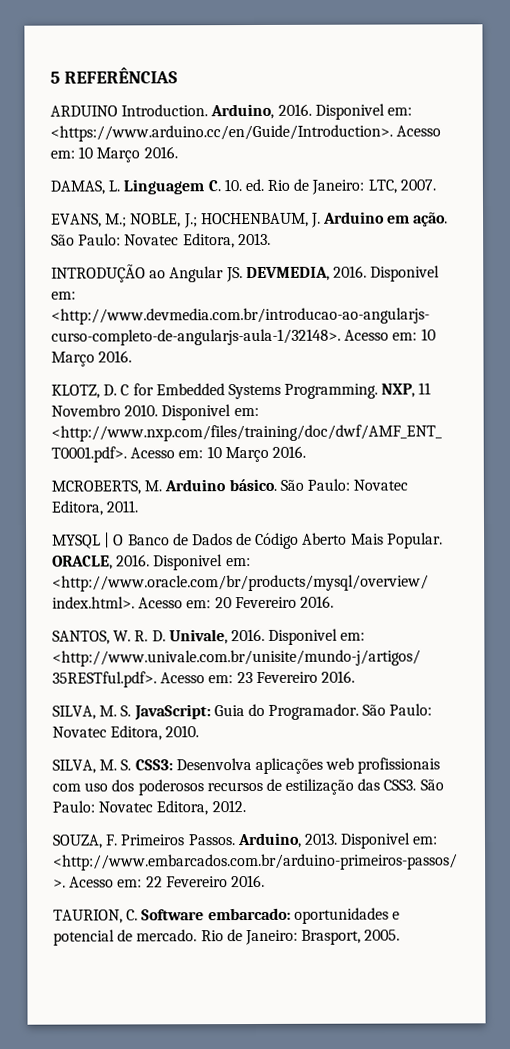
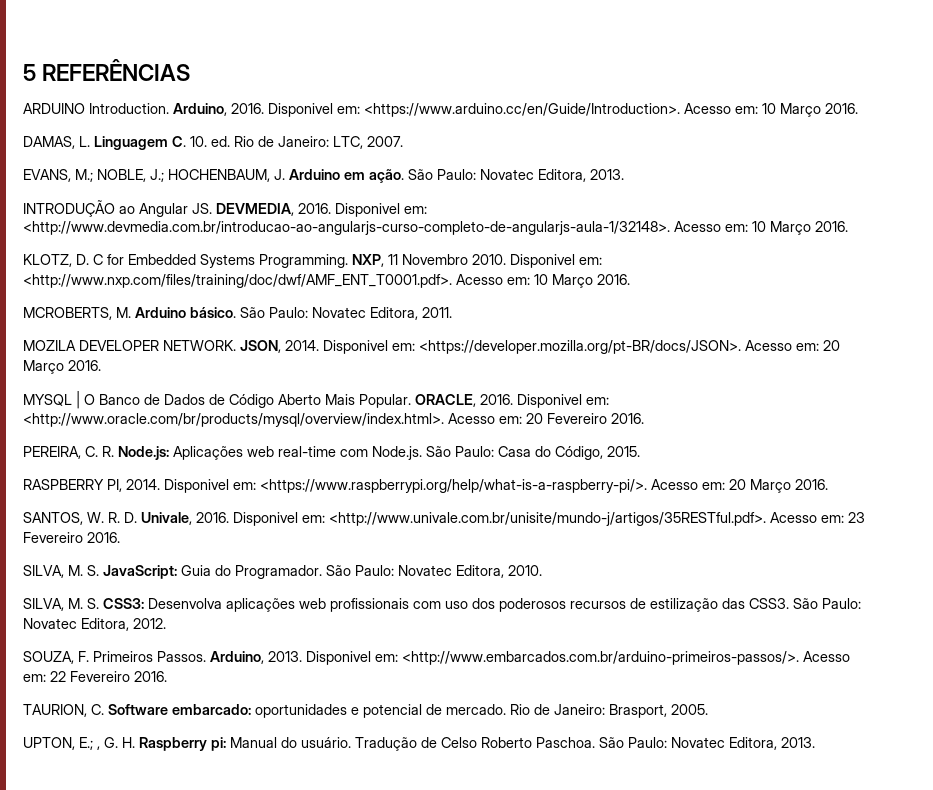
+ MOZILA DEVELOPER NETWORK. JSON, 2014. Disponivel em: <https://developer.mozilla.org/pt-BR/docs/JSON>. Acesso em: 20 Março 2016.
+ PEREIRA, C. R. Node.js: Aplicações web real-time com Node.js. São Paulo: Casa do Código, 2015.
+ RASPBERRY PI, 2014. Disponivel em: <https://www.raspberrypi.org/help/what-is-a-raspberry-pi/>. Acesso em: 20 Março 2016.
+ UPTON, E.; , G. H. Raspberry pi: Manual do usuário. Tradução de Celso Roberto Paschoa. São Paulo: Novatec Editora, 2013.

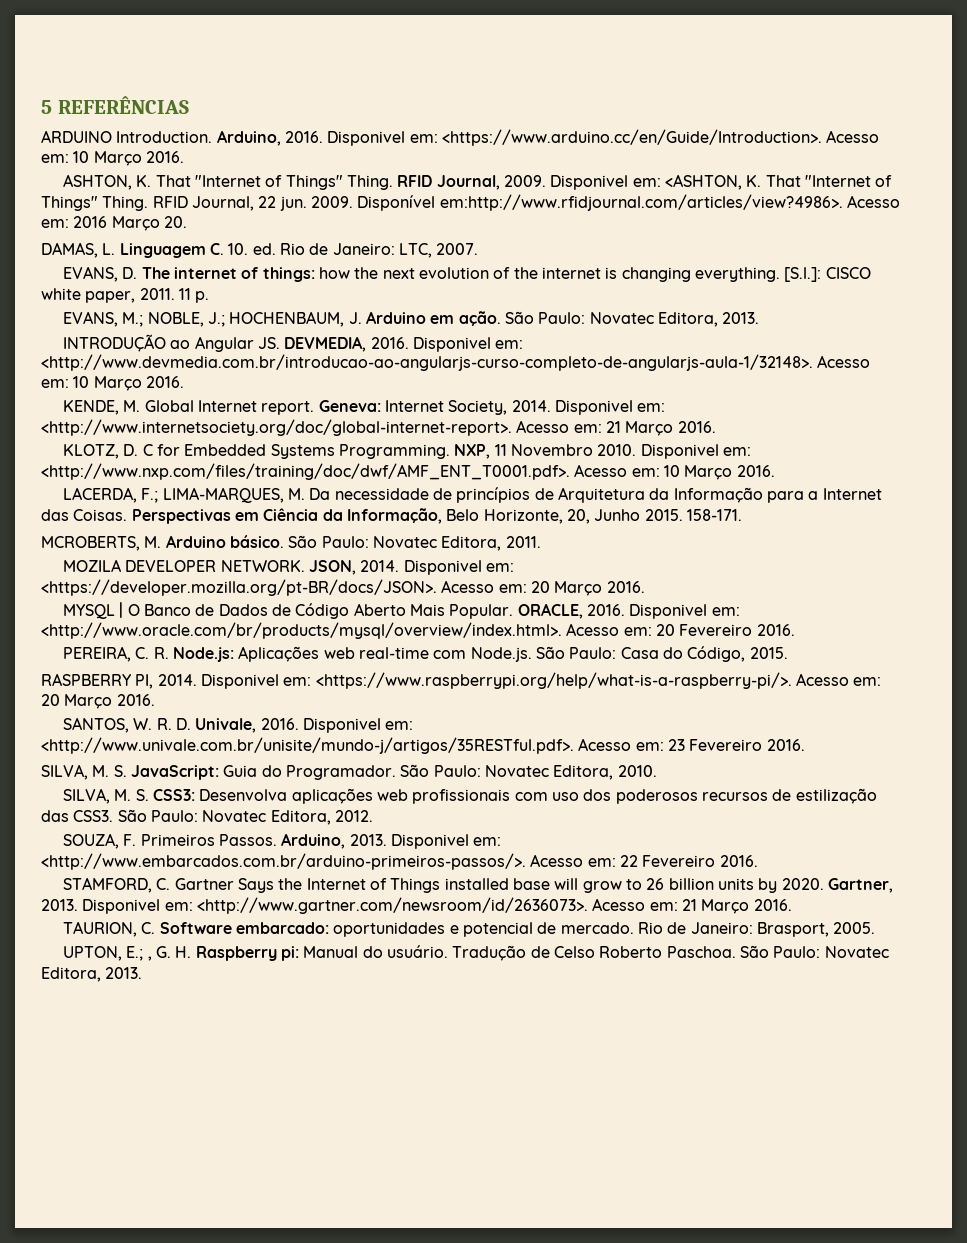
+ ASHTON, K. That "Internet of Things" Thing. RFID Journal, 2009. Disponivel em: <ASHTON, K. That "Internet of Things" Thing. RFID Journal, 22 jun. 2009. Disponível em:http://www.rfidjournal.com/articles/view?4986>. Acesso em: 2016 Março 20.
+ EVANS, D. The internet of things: how the next evolution of the internet is changing everything. [S.l.]: CISCO white paper, 2011. 11 p.
+ KENDE, M. Global Internet report. Geneva: Internet Society, 2014. Disponivel em: <http://www.internetsociety.org/doc/global-internet-report>. Acesso em: 21 Março 2016.
+ LACERDA, F.; LIMA-MARQUES, M. Da necessidade de princípios de Arquitetura da Informação para a Internet das Coisas. Perspectivas em Ciência da Informação, Belo Horizonte, 20, Junho 2015. 158-171.
+ STAMFORD, C. Gartner Says the Internet of Things installed base will grow to 26 billion units by 2020. Gartner, 2013. Disponivel em: <http://www.gartner.com/newsroom/id/2636073>. Acesso em: 21 Março 2016.

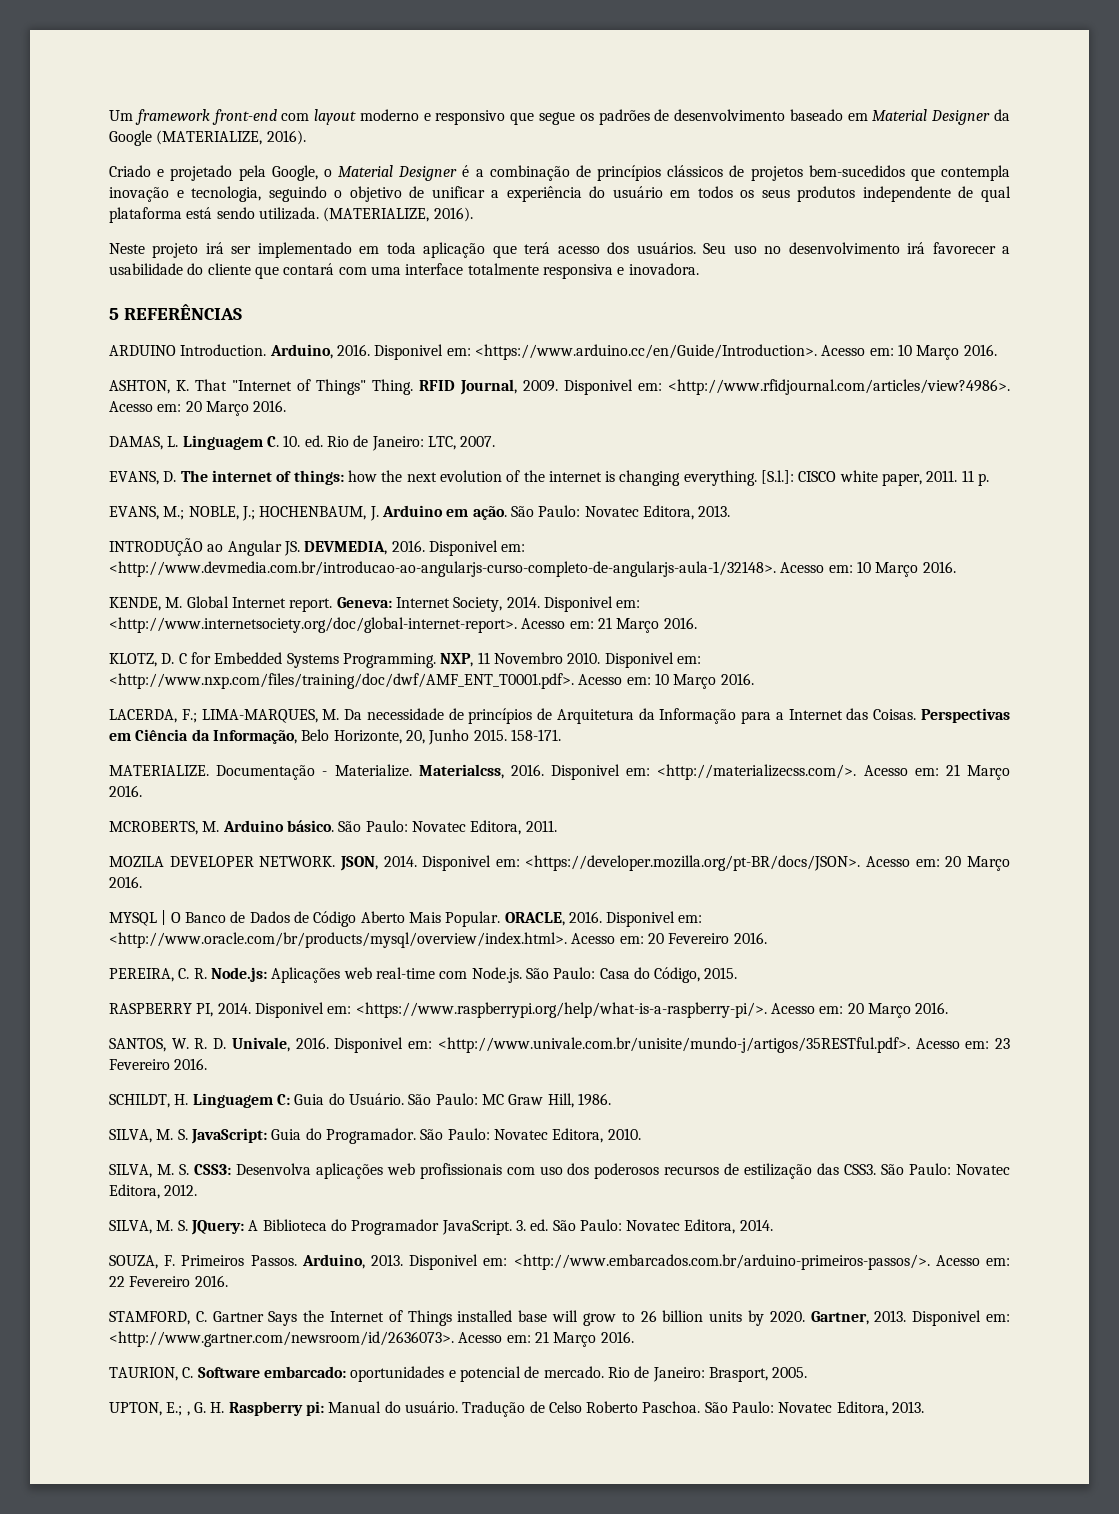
+ Um framework front-end com layout moderno e responsivo que segue os padrões de desenvolvimento baseado em Material Designer da Google (MATERIALIZE, 2016).
+ Criado e projetado pela Google, o Material Designer é a combinação de princípios clássicos de projetos bem-sucedidos que contempla inovação e tecnologia, seguindo o objetivo de unificar a experiência do usuário em todos os seus produtos independente de qual plataforma está sendo utilizada. (MATERIALIZE, 2016).
+ Neste projeto irá ser implementado em toda aplicação que terá acesso dos usuários. Seu uso no desenvolvimento irá favorecer a usabilidade do cliente que contará com uma interface totalmente responsiva e inovadora.
- Disponivel em: <ASHTON, K. That "Internet of Things" Thing. RFID Journal, 22 jun. 2009. Disponível em:http://www.rfidjournal.com/articles/view?4986>. Acesso em: 2016 Março 20.
+ Disponivel em: <http://www.rfidjournal.com/articles/view?4986>. Acesso em: 20 Março 2016.
+ MATERIALIZE. Documentação - Materialize. Materialcss, 2016. Disponivel em: <http://materializecss.com/>. Acesso em: 21 Março 2016.
+ SCHILDT, H. Linguagem C: Guia do Usuário. São Paulo: MC Graw Hill, 1986.
+ SILVA, M. S. JQuery: A Biblioteca do Programador JavaScript. 3. ed. São Paulo: Novatec Editora, 2014.

